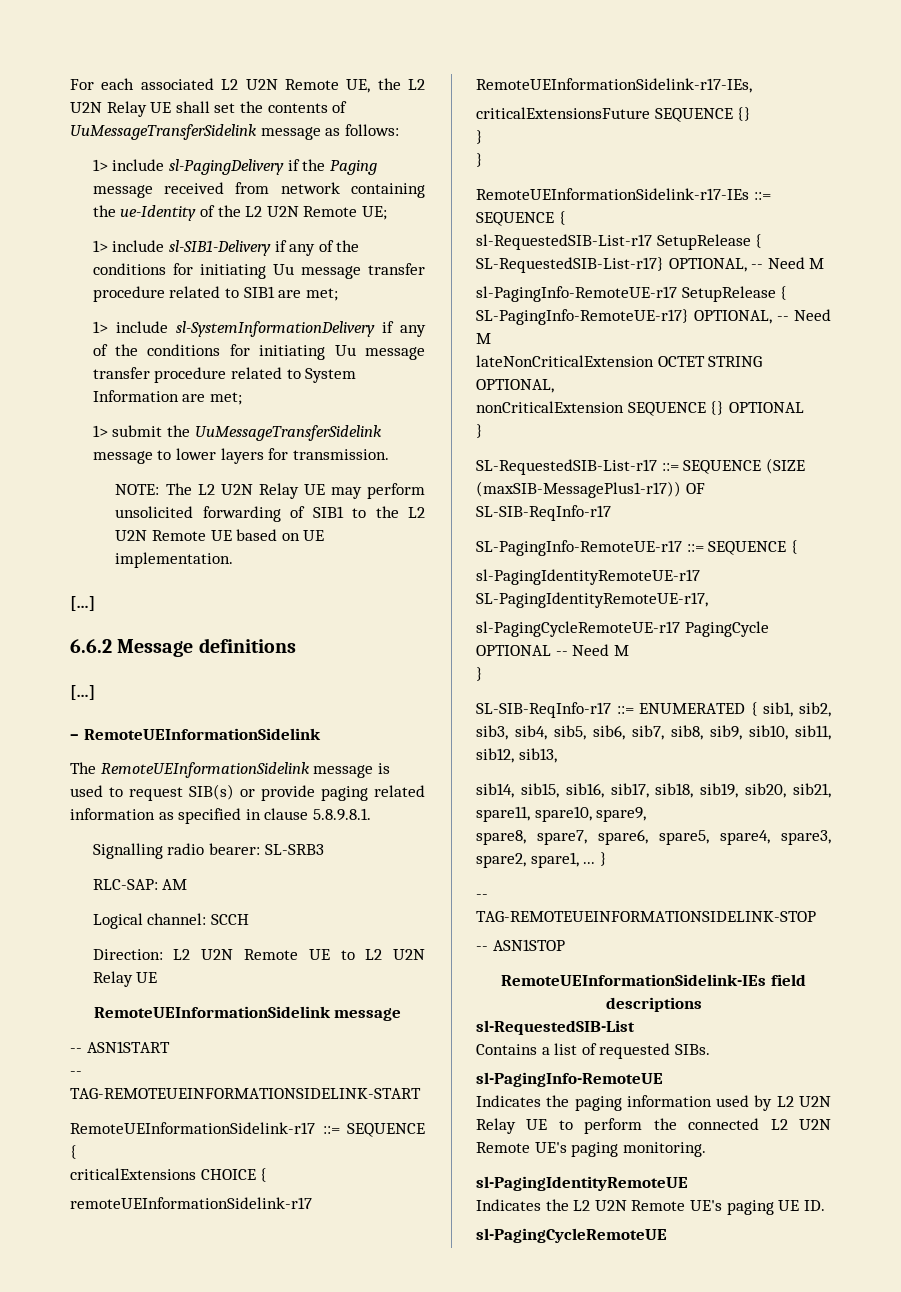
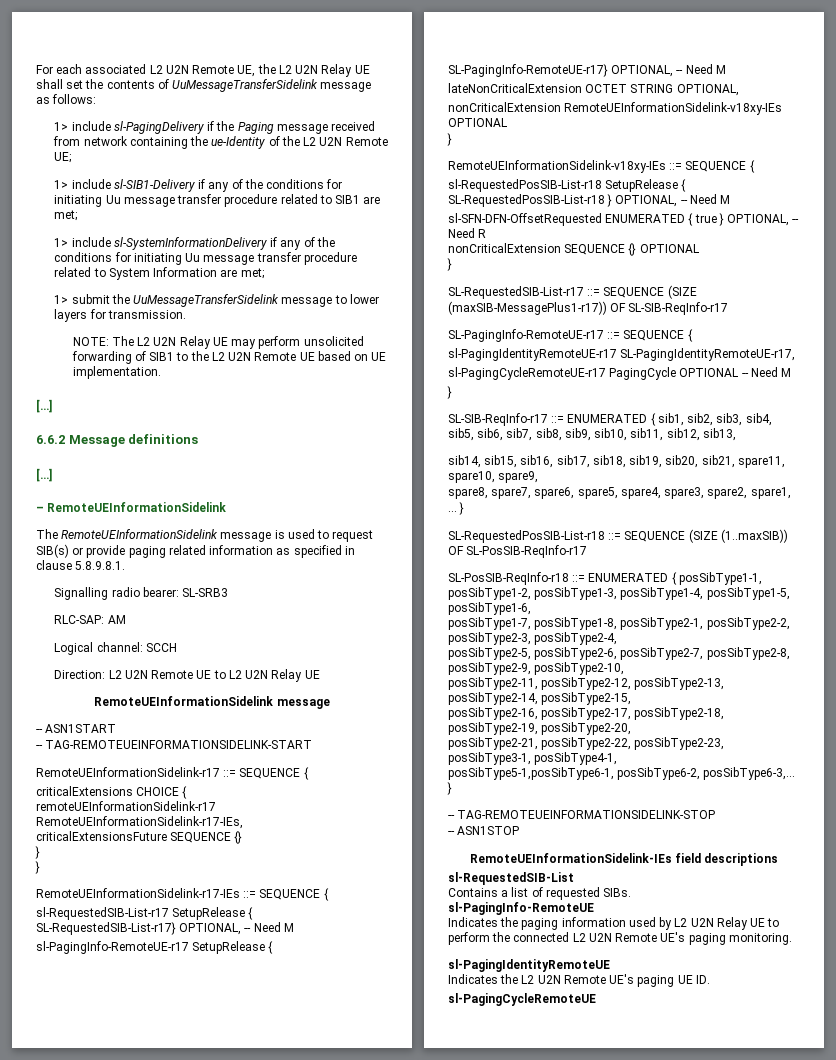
+ nonCriticalExtension RemoteUEInformationSidelink-v18xy-IEs OPTIONAL
+ }
+ RemoteUEInformationSidelink-v18xy-IEs ::= SEQUENCE {
+ sl-RequestedPosSIB-List-r18 SetupRelease { SL-RequestedPosSIB-List-r18 } OPTIONAL, -- Need M
+ sl-SFN-DFN-OffsetRequested ENUMERATED { true } OPTIONAL, -- Need R
+ SL-RequestedPosSIB-List-r18 ::= SEQUENCE (SIZE (1..maxSIB)) OF SL-PosSIB-ReqInfo-r17
+ SL-PosSIB-ReqInfo-r18 ::= ENUMERATED { posSibType1-1, posSibType1-2, posSibType1-3, posSibType1-4, posSibType1-5, posSibType1-6,
+ posSibType1-7, posSibType1-8, posSibType2-1, posSibType2-2, posSibType2-3, posSibType2-4,
+ posSibType2-5, posSibType2-6, posSibType2-7, posSibType2-8, posSibType2-9, posSibType2-10,
+ posSibType2-11, posSibType2-12, posSibType2-13, posSibType2-14, posSibType2-15,
+ posSibType2-16, posSibType2-17, posSibType2-18, posSibType2-19, posSibType2-20,
+ posSibType2-21, posSibType2-22, posSibType2-23, posSibType3-1, posSibType4-1,
+ posSibType5-1,posSibType6-1, posSibType6-2, posSibType6-3,... }

